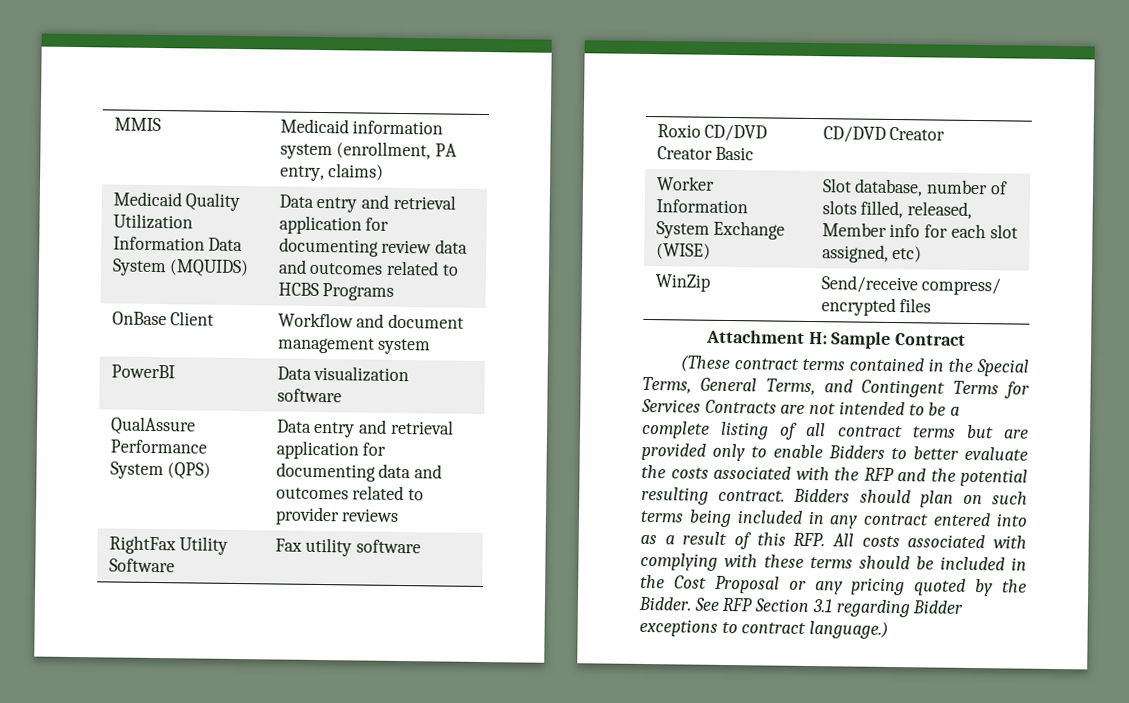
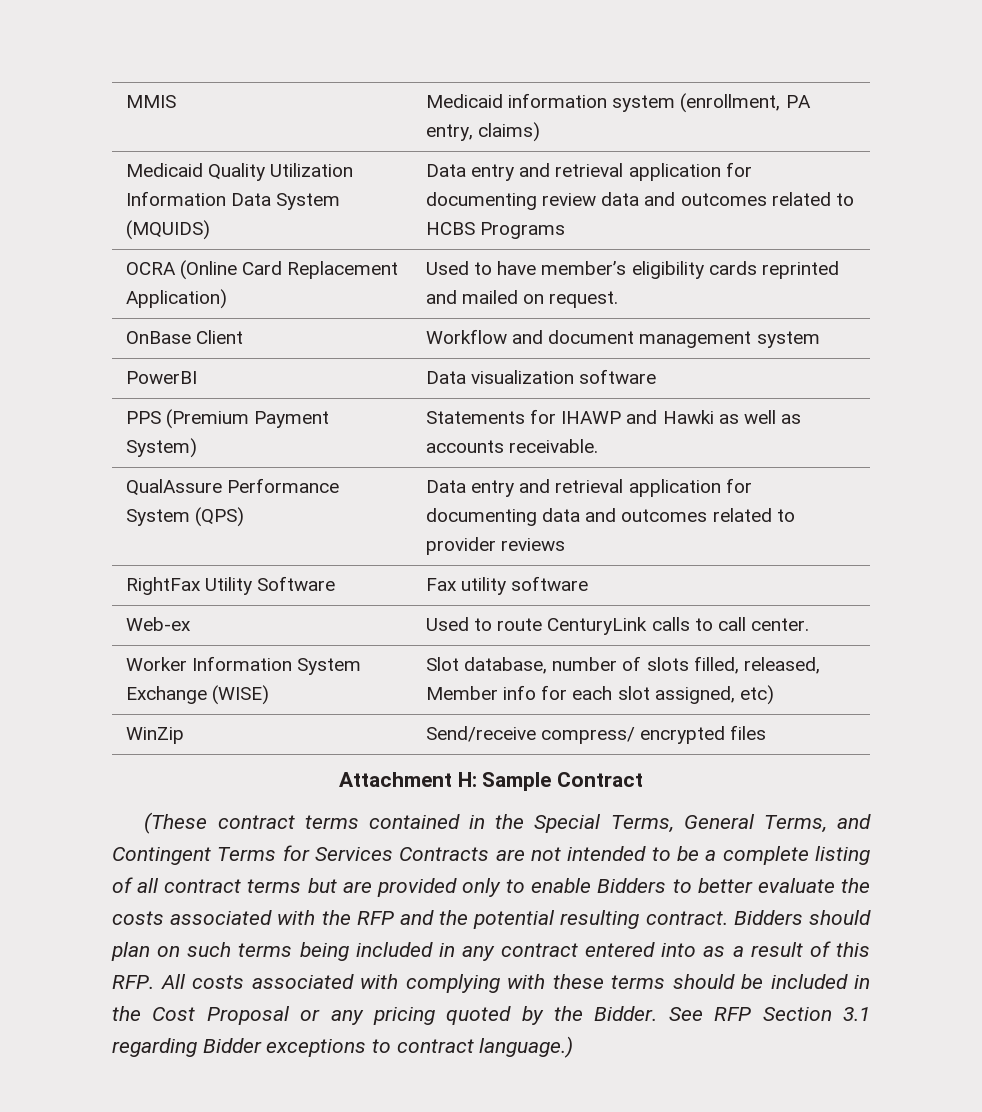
+ OCRA (Online Card Replacement Application) | Used to have member’s eligibility cards reprinted and mailed on request.
+ PPS (Premium Payment System) | Statements for IHAWP and Hawki as well as accounts receivable.
- Roxio CD/DVD Creator Basic | CD/DVD Creator
+ Web-ex | Used to route CenturyLink calls to call center.

